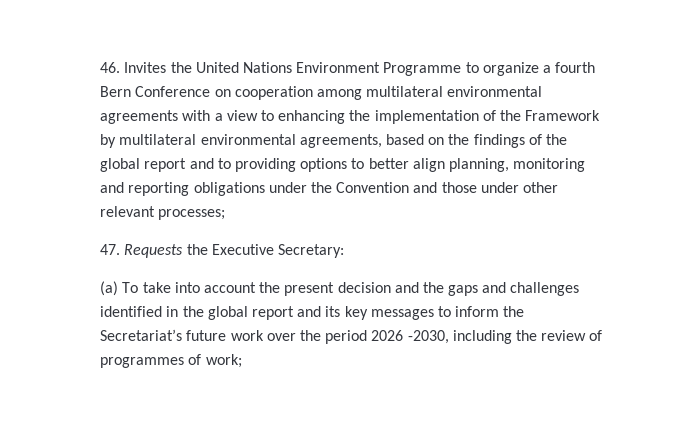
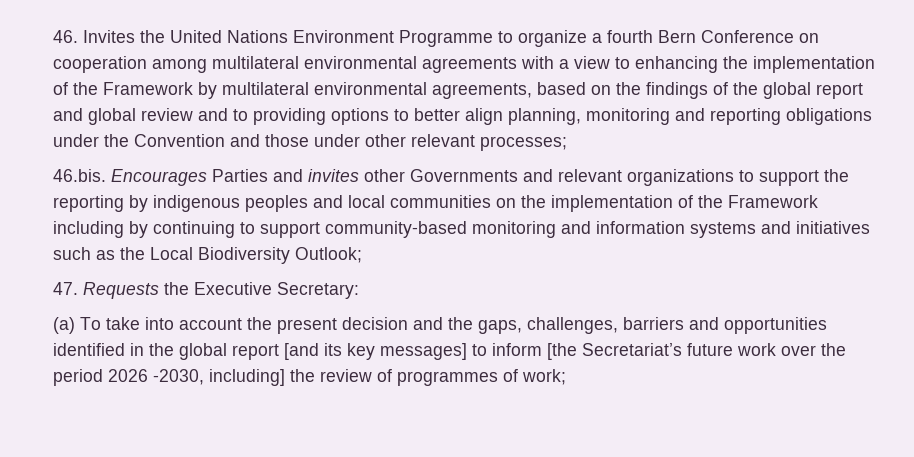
- 46. Invites the United Nations Environment Programme to organize a fourth Bern Conference on cooperation among multilateral environmental agreements with a view to enhancing the implementation of the Framework by multilateral environmental agreements, based on the findings of the global report and to providing options to better align planning, monitoring and reporting obligations under the Convention and those under other relevant processes;
+ 46. Invites the United Nations Environment Programme to organize a fourth Bern Conference on cooperation among multilateral environmental agreements with a view to enhancing the implementation of the Framework by multilateral environmental agreements, based on the findings of the global report and global review and to providing options to better align planning, monitoring and reporting obligations under the Convention and those under other relevant processes;
+ 46.bis. Encourages Parties and invites other Governments and relevant organizations to support the reporting by indigenous peoples and local communities on the implementation of the Framework including by continuing to support community-based monitoring and information systems and initiatives such as the Local Biodiversity Outlook;
- (a) To take into account the present decision and the gaps and challenges identified in the global report and its key messages to inform the Secretariat’s future work over the period 2026 -2030, including the review of programmes of work;
+ (a) To take into account the present decision and the gaps, challenges, barriers and opportunities identified in the global report [and its key messages] to inform [the Secretariat’s future work over the period 2026 -2030, including] the review of programmes of work;

